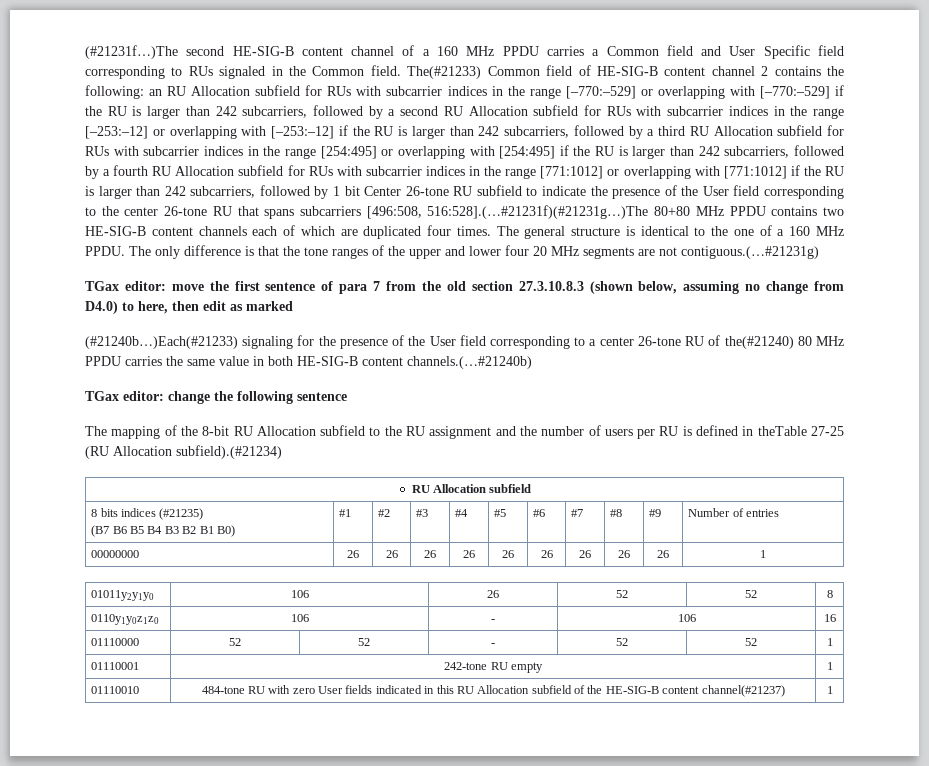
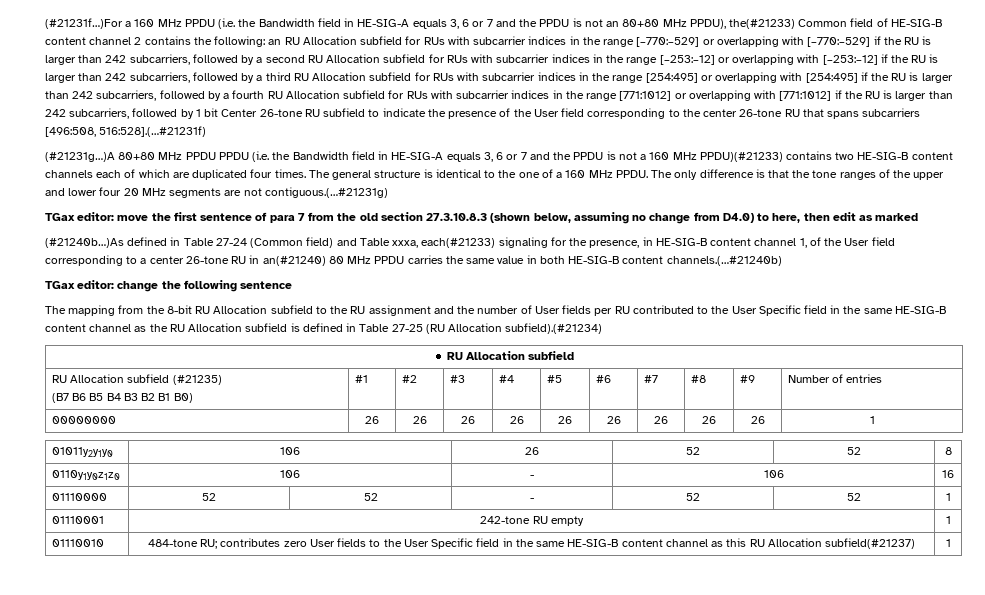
- (#21231f…)The second HE-SIG-B content channel of a 160 MHz PPDU carries a Common field and User Specific field corresponding to RUs signaled in the Common field. The(#21233) Common field of HE-SIG-B content channel 2 contains the following:
+ (#21231f…)For a 160 MHz PPDU (i.e. the Bandwidth field in HE-SIG-A equals 3, 6 or 7 and the PPDU is not an 80+80 MHz PPDU), the(#21233) Common field of HE-SIG-B content channel 2 contains the following:
- an RU Allocation subfield for RUs with subcarrier indices in the range [–770:–529] or overlapping with [–770:–529] if the RU is larger than 242 subcarriers, followed by a second RU Allocation subfield for RUs with subcarrier indices in the range [–253:–12] or overlapping with [–253:–12] if the RU is larger than 242 subcarriers, followed by a third RU Allocation subfield for RUs with subcarrier indices in the range [254:495] or overlapping with [254:495] if the RU is larger than 242 subcarriers, followed by a fourth RU Allocation subfield for RUs with subcarrier indices in the range [771:1012] or overlapping with [771:1012] if the RU is larger than 242 subcarriers, followed by 1 bit Center 26-tone RU subfield to indicate the presence of the User field corresponding to the center 26-tone RU that spans subcarriers [496:508, 516:528].(…#21231f)(#21231g…)The 80+80 MHz PPDU contains two HE-SIG-B content channels each of which are duplicated four times.
+ an RU Allocation subfield for RUs with subcarrier indices in the range [–770:–529] or overlapping with [–770:–529] if the RU is larger than 242 subcarriers, followed by a second RU Allocation subfield for RUs with subcarrier indices in the range [–253:–12] or overlapping with [–253:–12] if the RU is larger than 242 subcarriers, followed by a third RU Allocation subfield for RUs with subcarrier indices in the range [254:495] or overlapping with [254:495] if the RU is larger than 242 subcarriers, followed by a fourth RU Allocation subfield for RUs with subcarrier indices in the range [771:1012] or overlapping with [771:1012] if the RU is larger than 242 subcarriers, followed by 1 bit Center 26-tone RU subfield to indicate the presence of the User field corresponding to the center 26-tone RU that spans subcarriers [496:508, 516:528].(…#21231f)
+ (#21231g…)A 80+80 MHz PPDU PPDU (i.e. the Bandwidth field in HE-SIG-A equals 3, 6 or 7 and the PPDU is not a 160 MHz PPDU)(#21233) contains two HE-SIG-B content channels each of which are duplicated four times.
- (#21240b…)Each(#21233) signaling for the presence of the User field corresponding to a center 26-tone RU of the(#21240) 80 MHz PPDU carries the same value in both HE-SIG-B content channels.(…#21240b)
+ (#21240b…)As defined in Table 27-24 (Common field) and Table xxxa, each(#21233) signaling for the presence, in HE-SIG-B content channel 1, of the User field corresponding to a center 26-tone RU in an(#21240) 80 MHz PPDU carries the same value in both HE-SIG-B content channels.(…#21240b)
- The mapping of the 8-bit RU Allocation subfield to the RU assignment and the number of users per RU is defined in theTable 27-25 (RU Allocation subfield).(#21234)
+ The mapping from the 8-bit RU Allocation subfield to the RU assignment and the number of User fields per RU contributed to the User Specific field in the same HE-SIG-B content channel as the RU Allocation subfield is defined in Table 27-25 (RU Allocation subfield).(#21234)
- 8 bits indices (#21235)
+ RU Allocation subfield (#21235)
- 01110010 | 484-tone RU with zero User fields indicated in this RU Allocation subfield of the HE-SIG-B content channel(#21237) | 1
+ 01110010 | 484-tone RU; contributes zero User fields to the User Specific field in the same HE-SIG-B content channel as this RU Allocation subfield(#21237) | 1

